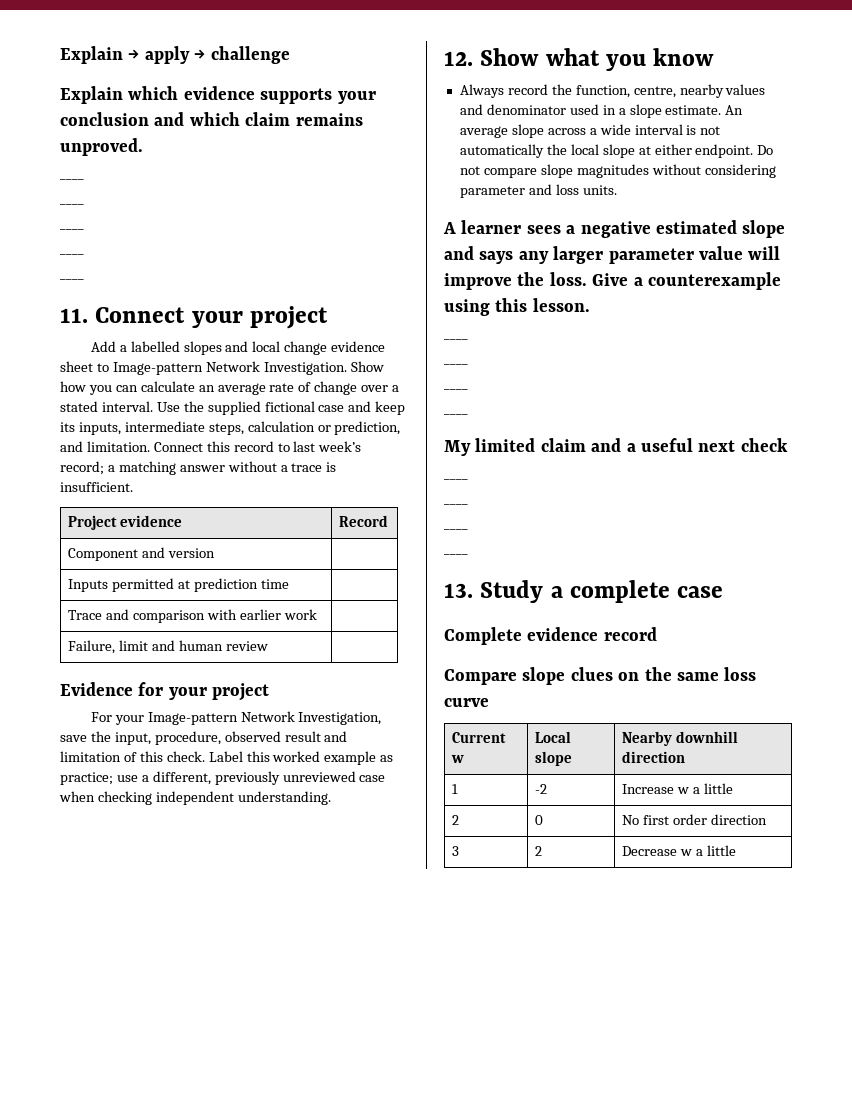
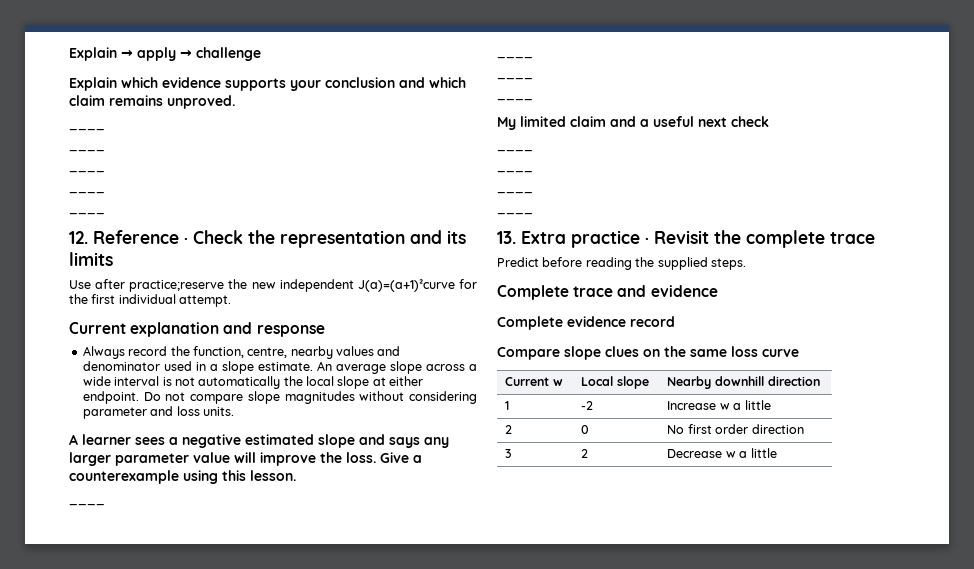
- 11. Connect your project
- Add a labelled slopes and local change evidence sheet to Image-pattern Network Investigation. Show how you can calculate an average rate of change over a stated interval. Use the supplied fictional case and keep its inputs, intermediate steps, calculation or prediction, and limitation. Connect this record to last week’s record; a matching answer without a trace is insufficient.
- Project evidence | Record
- Component and version |
- Inputs permitted at prediction time |
- Trace and comparison with earlier work |
- Failure, limit and human review |
- Evidence for your project
- For your Image-pattern Network Investigation, save the input, procedure, observed result and limitation of this check. Label this worked example as practice; use a different, previously unreviewed case when checking independent understanding.
- 12. Show what you know
+ 12. Reference · Check the representation and its limits
+ Use after practice;reserve the new independent J(a)=(a+1)²curve for the first individual attempt.
+ Current explanation and response
- 13. Study a complete case
+ 13. Extra practice · Revisit the complete trace
+ Predict before reading the supplied steps.
+ Complete trace and evidence

